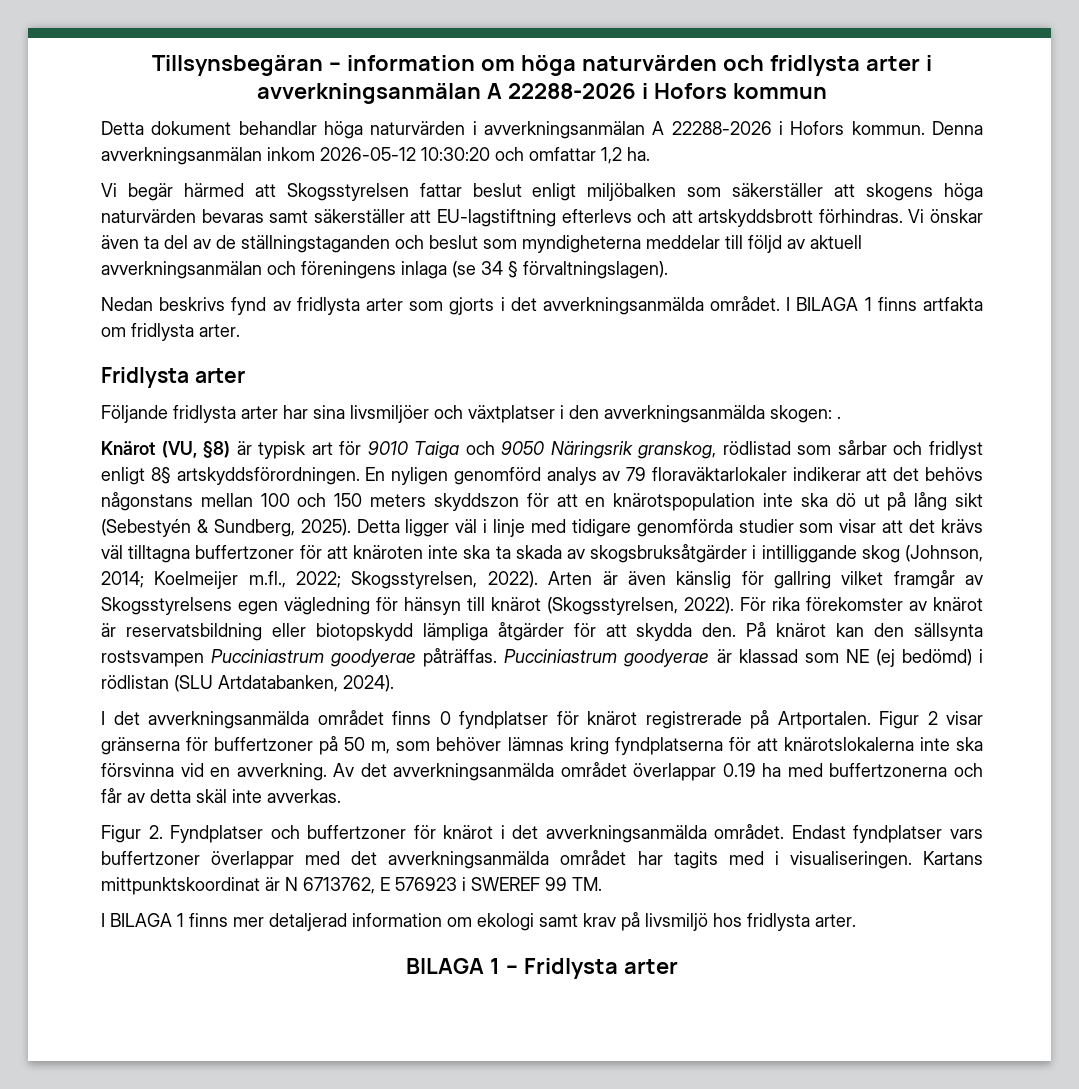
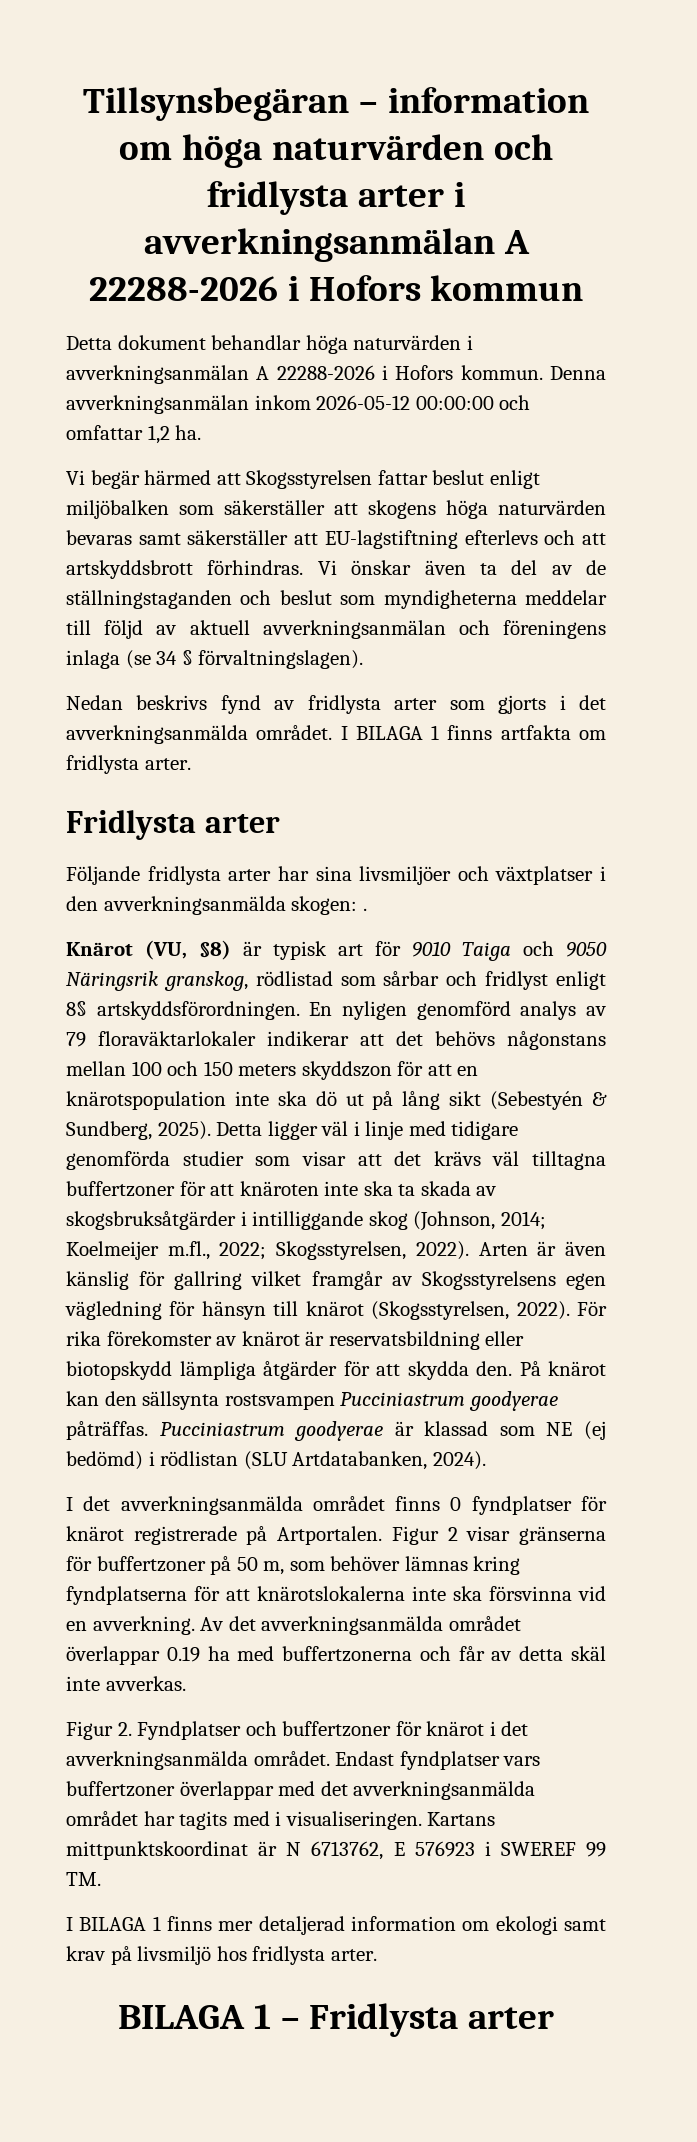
- Denna avverkningsanmälan inkom 2026-05-12 10:30:20 och omfattar 1,2 ha.
+ Denna avverkningsanmälan inkom 2026-05-12 00:00:00 och omfattar 1,2 ha.

